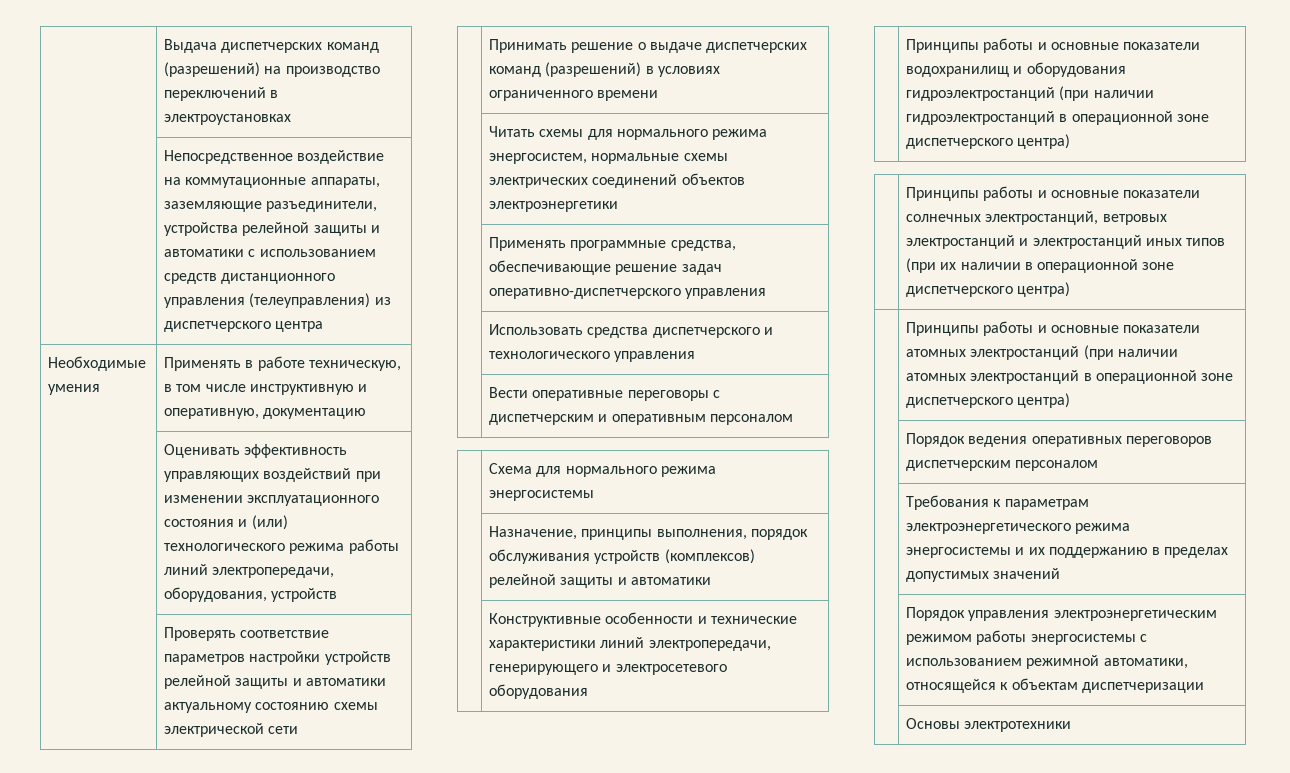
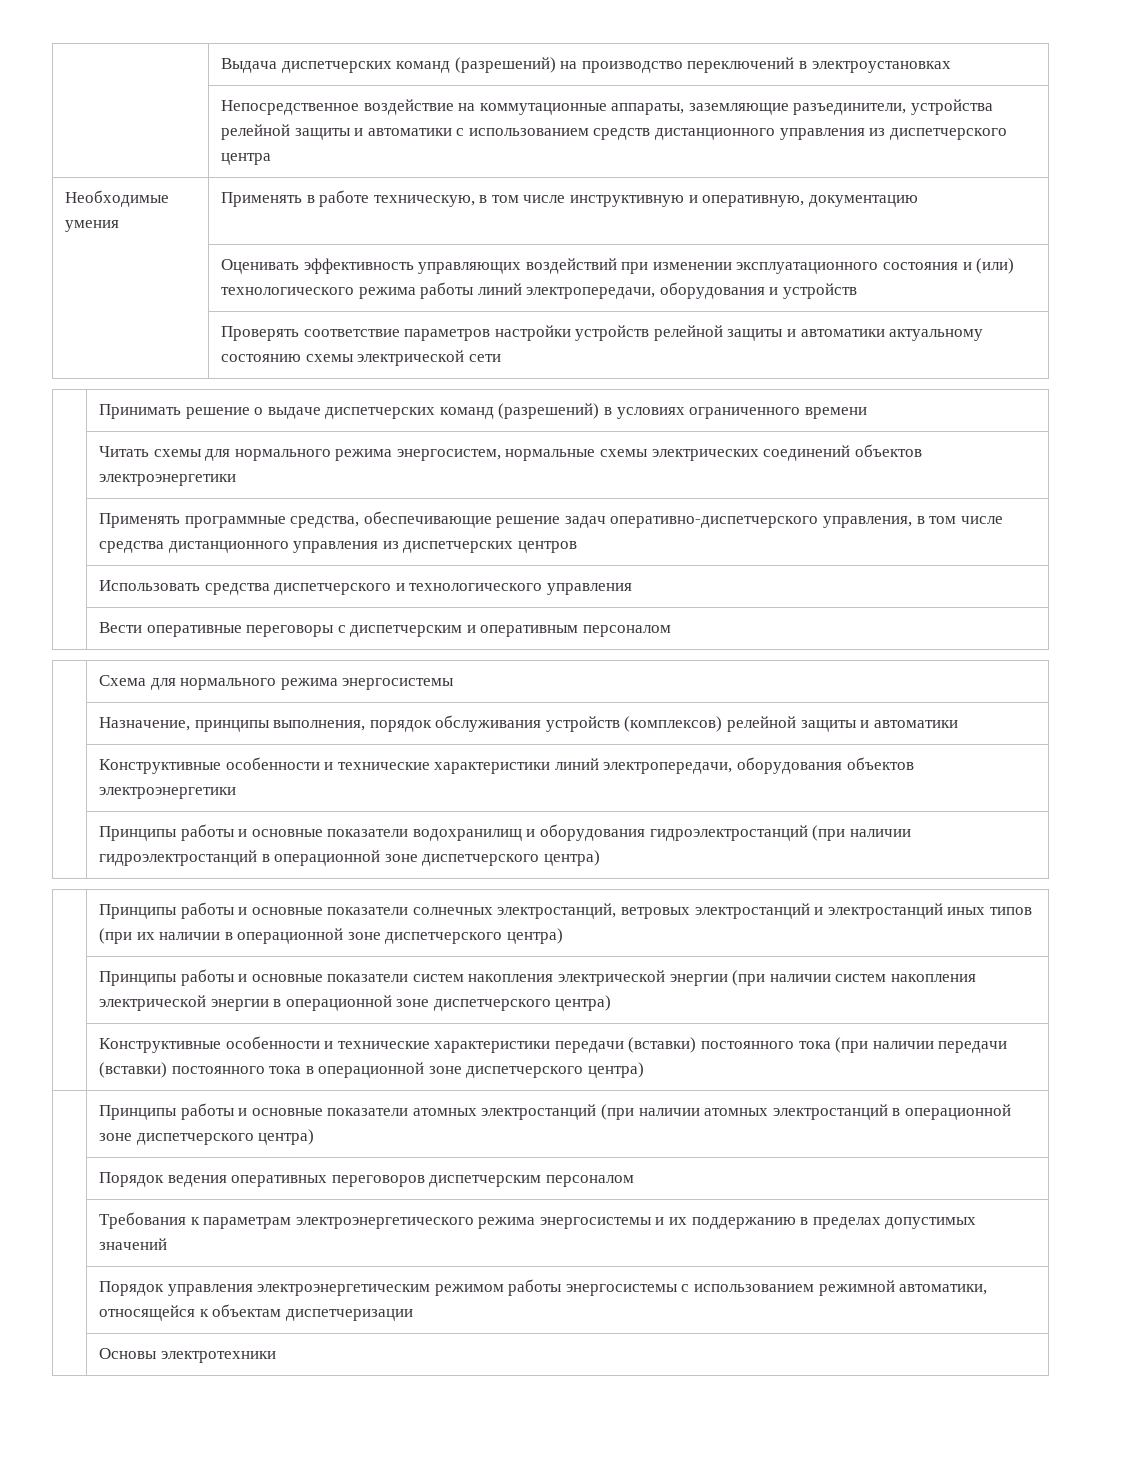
- | Непосредственное воздействие на коммутационные аппараты, заземляющие разъединители, устройства релейной защиты и автоматики с использованием средств дистанционного управления (телеуправления) из диспетчерского центра
+ | Непосредственное воздействие на коммутационные аппараты, заземляющие разъединители, устройства релейной защиты и автоматики с использованием средств дистанционного управления из диспетчерского центра
- | Оценивать эффективность управляющих воздействий при изменении эксплуатационного состояния и (или) технологического режима работы линий электропередачи, оборудования, устройств
+ | Оценивать эффективность управляющих воздействий при изменении эксплуатационного состояния и (или) технологического режима работы линий электропередачи, оборудования и устройств
- | Применять программные средства, обеспечивающие решение задач оперативно-диспетчерского управления
+ | Применять программные средства, обеспечивающие решение задач оперативно-диспетчерского управления, в том числе средства дистанционного управления из диспетчерских центров
- | Конструктивные особенности и технические характеристики линий электропередачи, генерирующего и электросетевого оборудования
+ | Конструктивные особенности и технические характеристики линий электропередачи, оборудования объектов электроэнергетики
+ | Принципы работы и основные показатели систем накопления электрической энергии (при наличии систем накопления электрической энергии в операционной зоне диспетчерского центра)
+ | Конструктивные особенности и технические характеристики передачи (вставки) постоянного тока (при наличии передачи (вставки) постоянного тока в операционной зоне диспетчерского центра)

